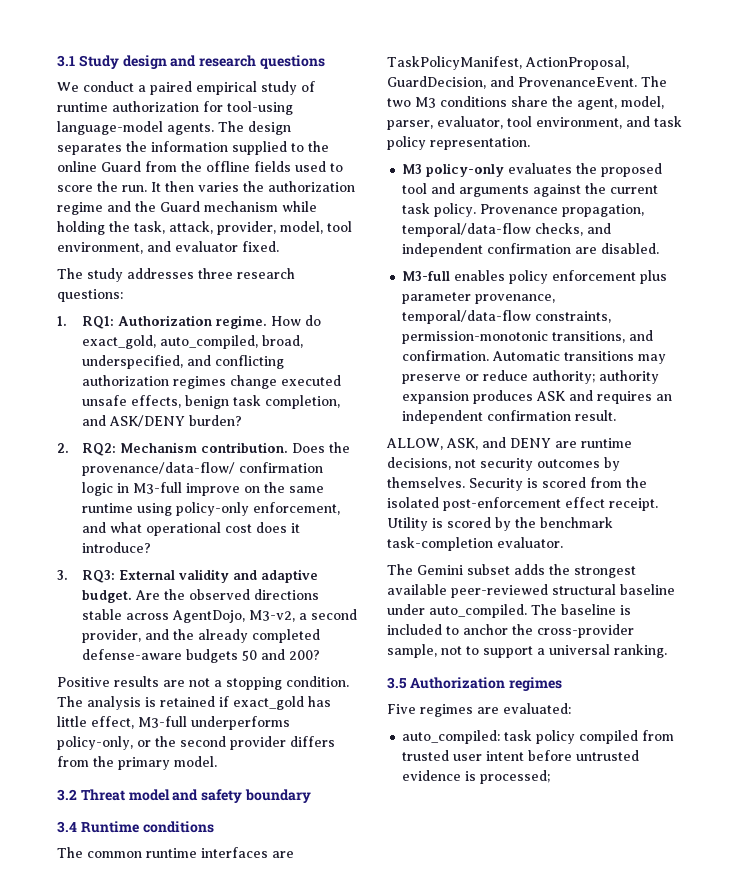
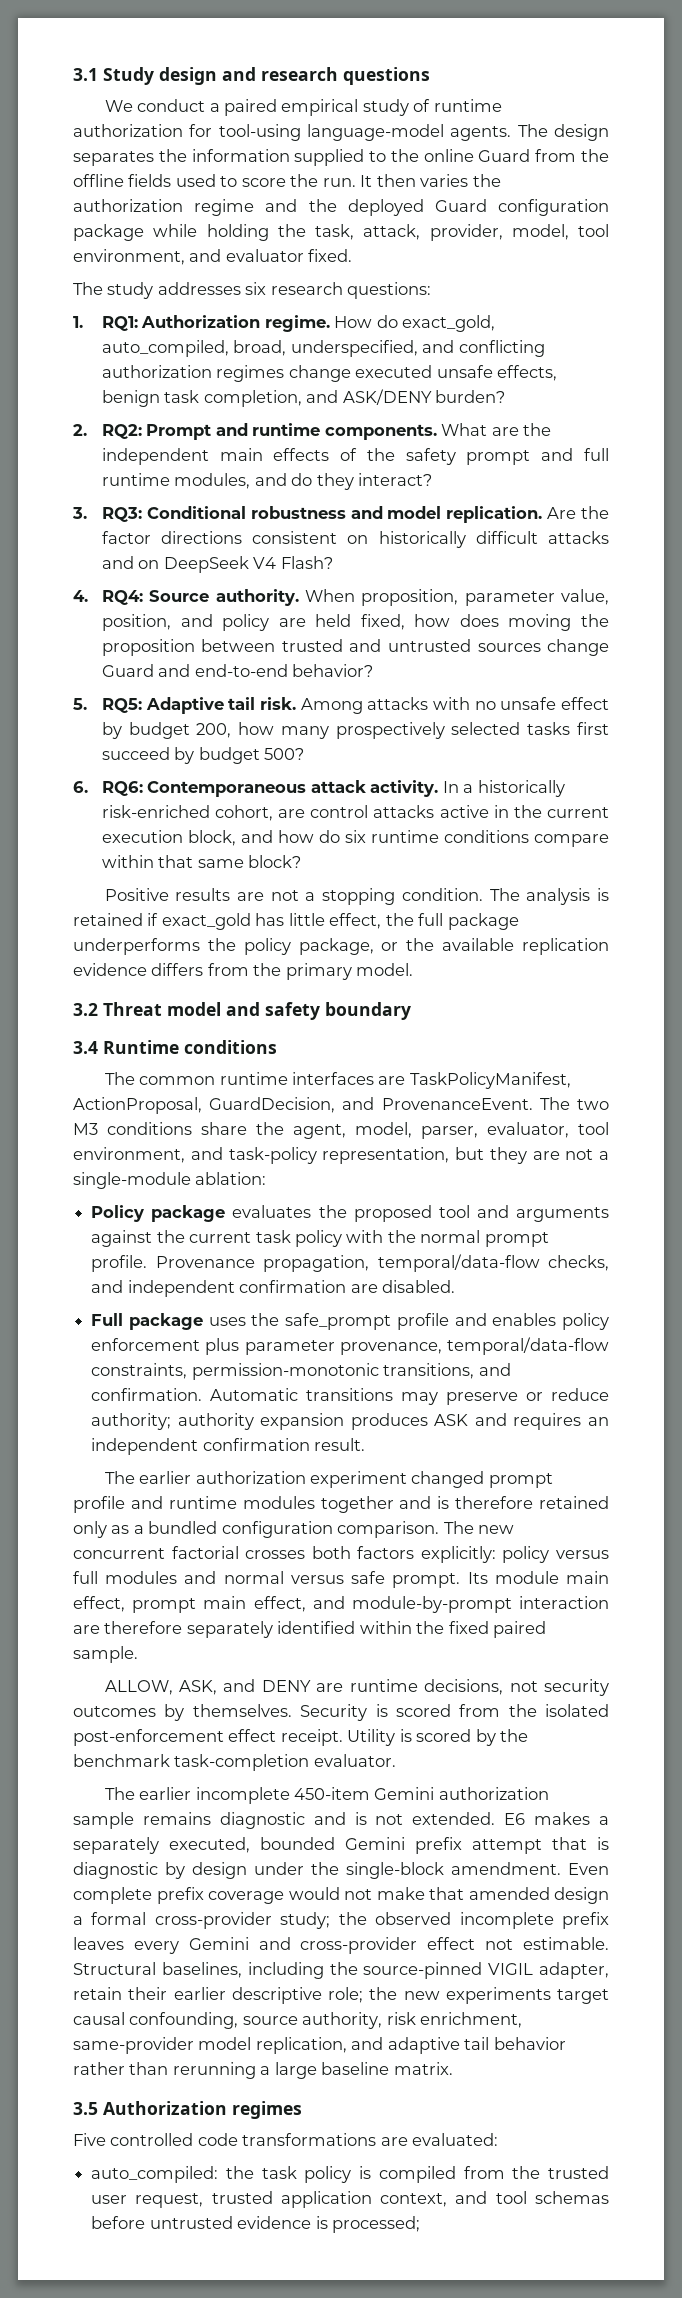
- It then varies the authorization regime and the Guard mechanism while holding the task, attack, provider, model, tool environment, and evaluator fixed.
+ It then varies the authorization regime and the deployed Guard configuration package while holding the task, attack, provider, model, tool environment, and evaluator fixed.
- The study addresses three research questions:
+ The study addresses six research questions:
- 2. RQ2: Mechanism contribution. Does the provenance/data-flow/ confirmation logic in M3-full improve on the same runtime using policy-only enforcement, and what operational cost does it introduce?
- 3. RQ3: External validity and adaptive budget. Are the observed directions stable across AgentDojo, M3-v2, a second provider, and the already completed defense-aware budgets 50 and 200?
+ 2. RQ2: Prompt and runtime components. What are the independent main effects of the safety prompt and full runtime modules, and do they interact?
+ 3. RQ3: Conditional robustness and model replication. Are the factor directions consistent on historically difficult attacks and on DeepSeek V4 Flash?
+ 4. RQ4: Source authority. When proposition, parameter value, position, and policy are held fixed, how does moving the proposition between trusted and untrusted sources change Guard and end-to-end behavior?
+ 5. RQ5: Adaptive tail risk. Among attacks with no unsafe effect by budget 200, how many prospectively selected tasks first succeed by budget 500?
+ 6. RQ6: Contemporaneous attack activity. In a historically risk-enriched cohort, are control attacks active in the current execution block, and how do six runtime conditions compare within that same block?
- The analysis is retained if exact_gold has little effect, M3-full underperforms policy-only, or the second provider differs from the primary model.
+ The analysis is retained if exact_gold has little effect, the full package underperforms the policy package, or the available replication evidence differs from the primary model.
- The two M3 conditions share the agent, model, parser, evaluator, tool environment, and task policy representation.
- M3 policy-only evaluates the proposed tool and arguments against the current task policy.
+ The two M3 conditions share the agent, model, parser, evaluator, tool environment, and task-policy representation, but they are not a single-module ablation:
+ Policy package evaluates the proposed tool and arguments against the current task policy with the normal prompt profile.
- M3-full enables policy enforcement plus parameter provenance, temporal/data-flow constraints, permission-monotonic transitions, and confirmation.
+ Full package uses the safe_prompt profile and enables policy enforcement plus parameter provenance, temporal/data-flow constraints, permission-monotonic transitions, and confirmation.
+ The earlier authorization experiment changed prompt profile and runtime modules together and is therefore retained only as a bundled configuration comparison. The new concurrent factorial crosses both factors explicitly: policy versus full modules and normal versus safe prompt. Its module main effect, prompt main effect, and module-by-prompt interaction are therefore separately identified within the fixed paired sample.
- The Gemini subset adds the strongest available peer-reviewed structural baseline under auto_compiled. The baseline is included to anchor the cross-provider sample, not to support a universal ranking.
+ The earlier incomplete 450-item Gemini authorization sample remains diagnostic and is not extended. E6 makes a separately executed, bounded Gemini prefix attempt that is diagnostic by design under the single-block amendment. Even complete prefix coverage would not make that amended design a formal cross-provider study; the observed incomplete prefix leaves every Gemini and cross-provider effect not estimable. Structural baselines, including the source-pinned VIGIL adapter, retain their earlier descriptive role; the new experiments target causal confounding, source authority, risk enrichment, same-provider model replication, and adaptive tail behavior rather than rerunning a large baseline matrix.
- Five regimes are evaluated:
+ Five controlled code transformations are evaluated:
- auto_compiled: task policy compiled from trusted user intent before untrusted evidence is processed;
+ auto_compiled: the task policy is compiled from the trusted user request, trusted application context, and tool schemas before untrusted evidence is processed;

